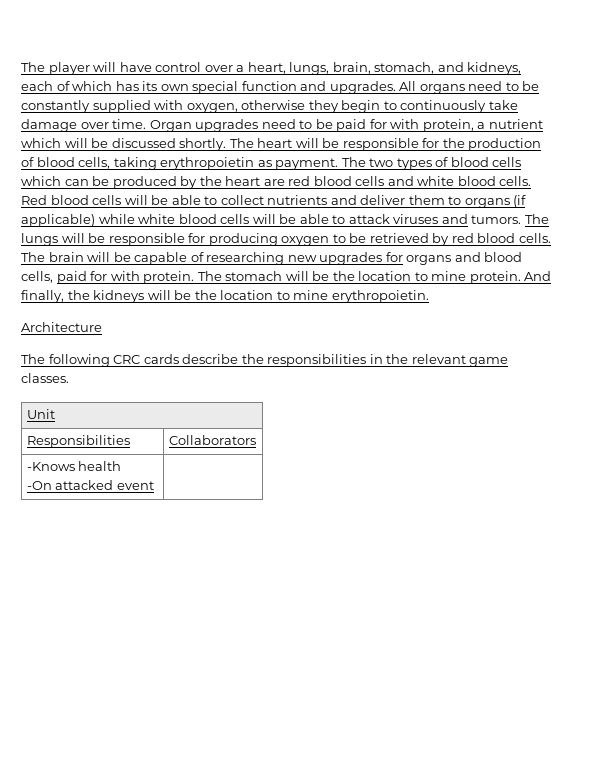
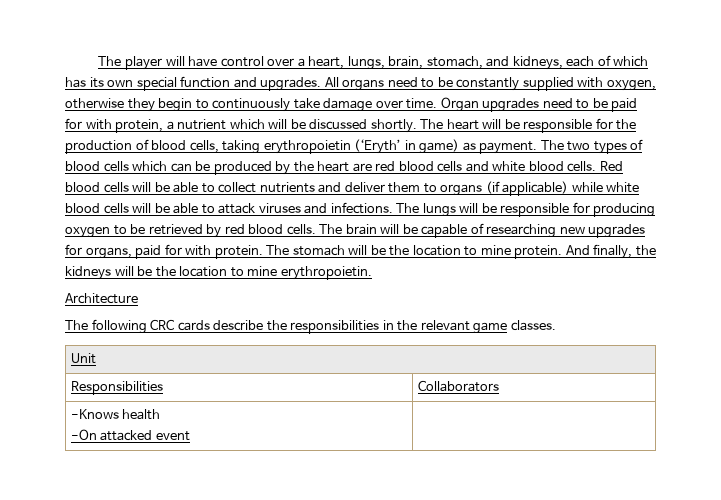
- The heart will be responsible for the production of blood cells, taking erythropoietin as payment.
+ The heart will be responsible for the production of blood cells, taking erythropoietin (‘Eryth’ in game) as payment.
- Red blood cells will be able to collect nutrients and deliver them to organs (if applicable) while white blood cells will be able to attack viruses and tumors.
+ Red blood cells will be able to collect nutrients and deliver them to organs (if applicable) while white blood cells will be able to attack viruses and infections.
- The brain will be capable of researching new upgrades for organs and blood cells, paid for with protein.
+ The brain will be capable of researching new upgrades for organs, paid for with protein.

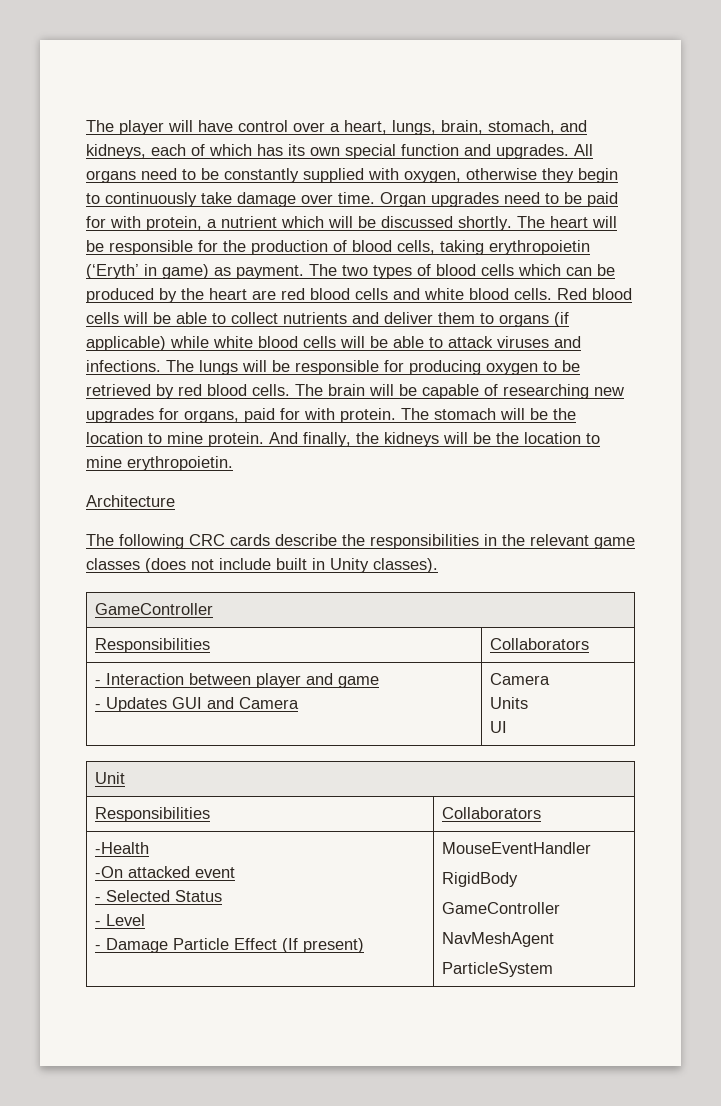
- The following CRC cards describe the responsibilities in the relevant game classes.
+ The following CRC cards describe the responsibilities in the relevant game classes (does not include built in Unity classes).
+ GameController
+ Responsibilities | Collaborators
+ - Interaction between player and game
+ - Updates GUI and Camera | Camera
+ Units
+ UI
- -Knows health
- -On attacked event |
+ -Health
+ -On attacked event
+ - Selected Status
+ - Level
+ - Damage Particle Effect (If present) | MouseEventHandler
+ RigidBody
+ GameController
+ NavMeshAgent
+ ParticleSystem

